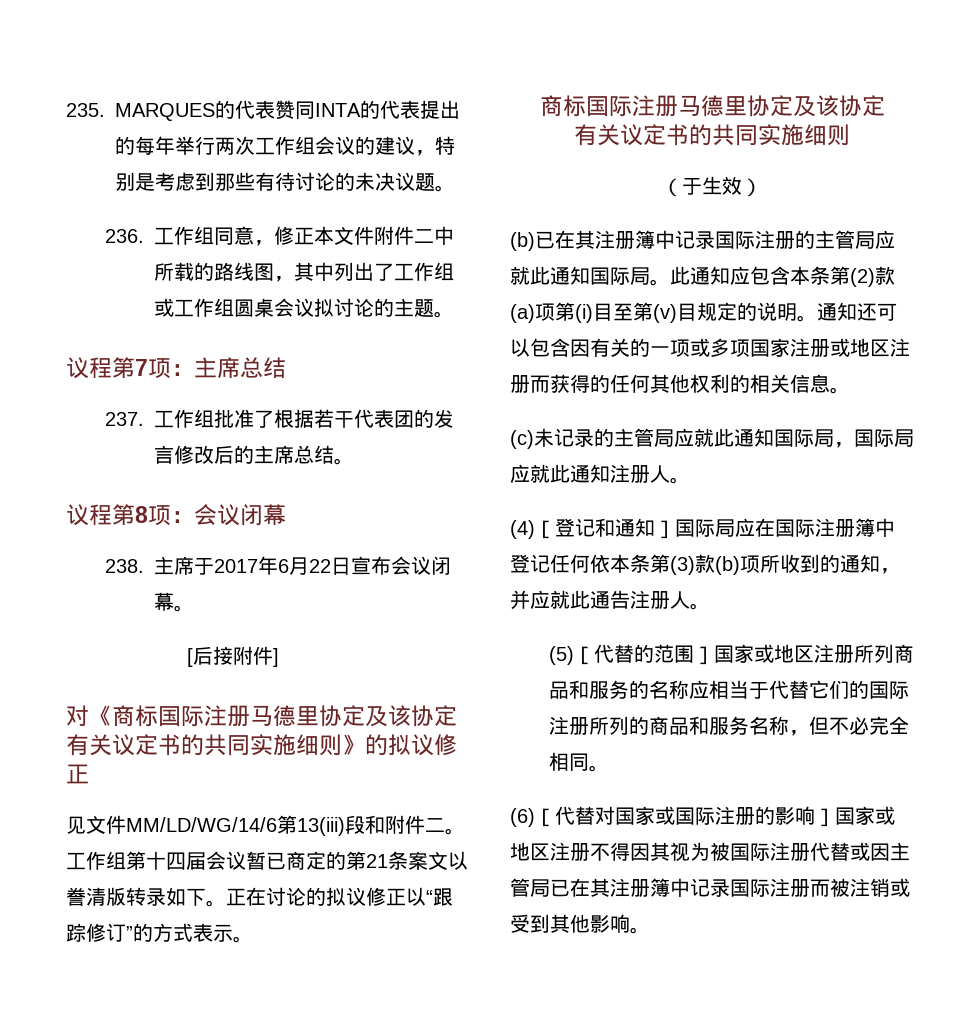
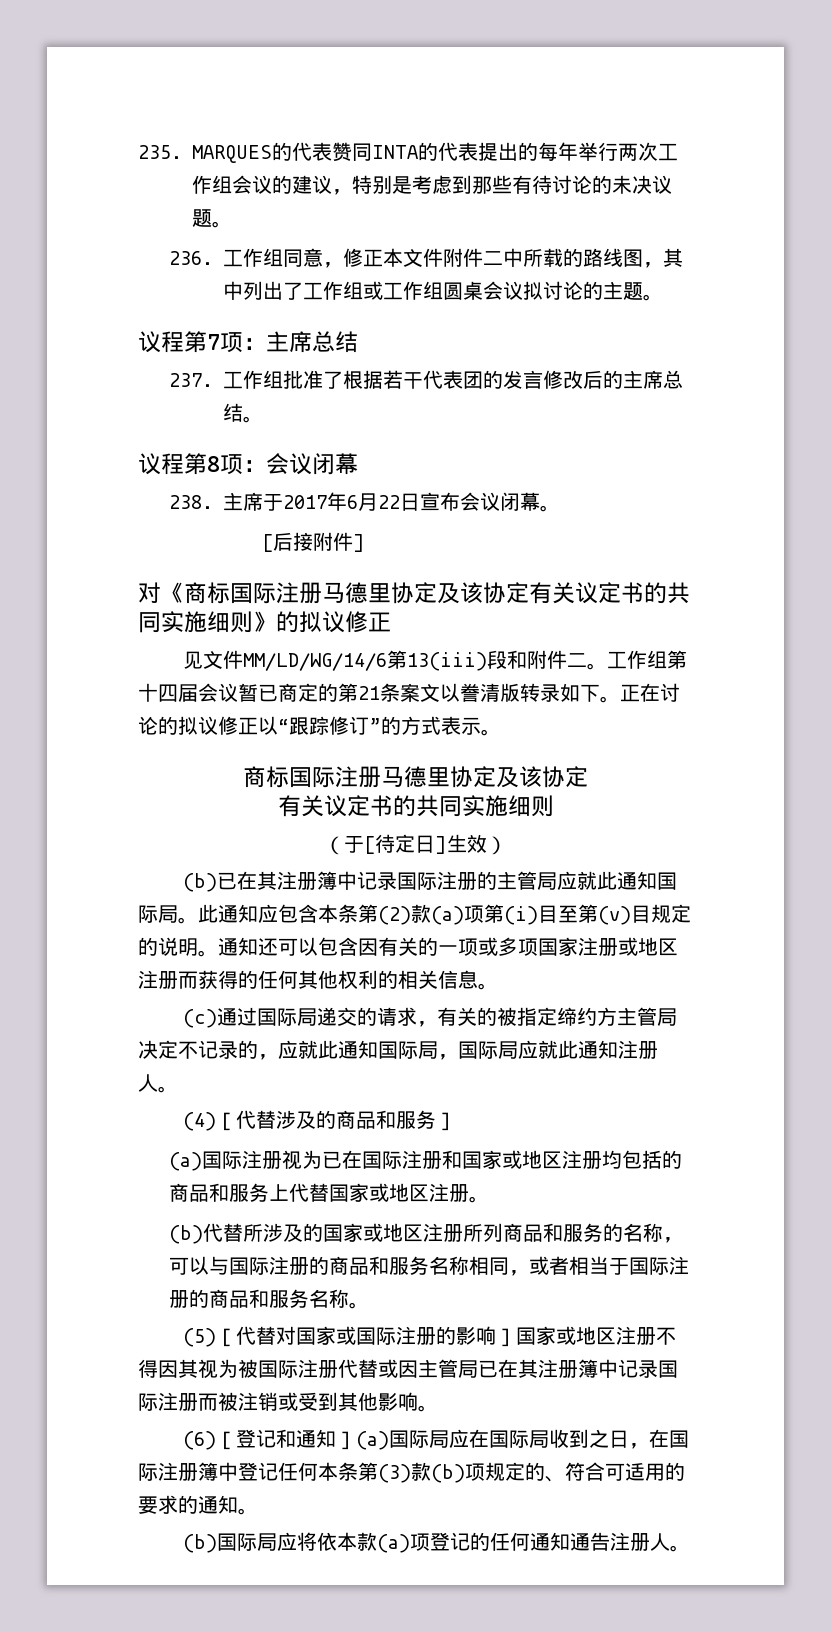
- （于生效）
+ （于[待定日]生效）
- (c)未记录的主管局应就此通知国际局，国际局应就此通知注册人。
+ (c)通过国际局递交的请求，有关的被指定缔约方主管局决定不记录的，应就此通知国际局，国际局应就此通知注册人。
- (4)［登记和通知］国际局应在国际注册簿中登记任何依本条第(3)款(b)项所收到的通知，并应就此通告注册人。
- (5)［代替的范围］国家或地区注册所列商品和服务的名称应相当于代替它们的国际注册所列的商品和服务名称，但不必完全相同。
- (6)［代替对国家或国际注册的影响］国家或地区注册不得因其视为被国际注册代替或因主管局已在其注册簿中记录国际注册而被注销或受到其他影响。
+ (4)［代替涉及的商品和服务］
+ (a)国际注册视为已在国际注册和国家或地区注册均包括的商品和服务上代替国家或地区注册。
+ (b)代替所涉及的国家或地区注册所列商品和服务的名称，可以与国际注册的商品和服务名称相同，或者相当于国际注册的商品和服务名称。
+ (5)［代替对国家或国际注册的影响］国家或地区注册不得因其视为被国际注册代替或因主管局已在其注册簿中记录国际注册而被注销或受到其他影响。
+ (6)［登记和通知］(a)国际局应在国际局收到之日，在国际注册簿中登记任何本条第(3)款(b)项规定的、符合可适用的要求的通知。
+ (b)国际局应将依本款(a)项登记的任何通知通告注册人。

